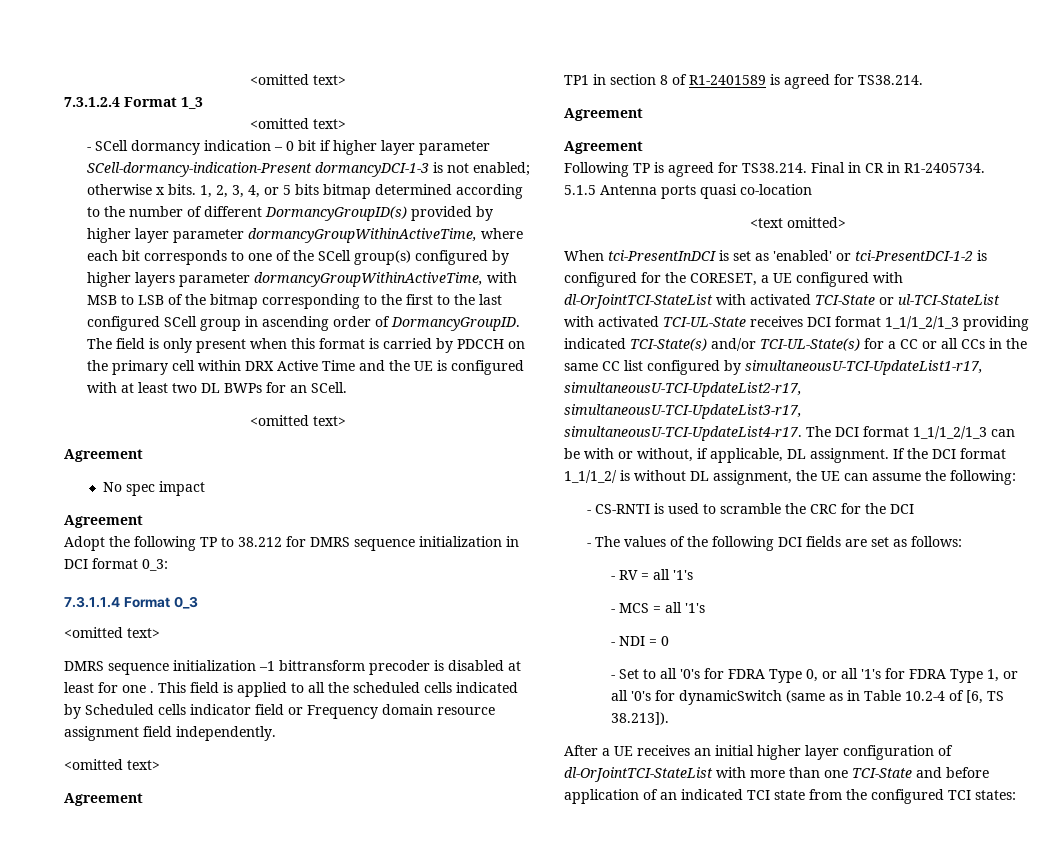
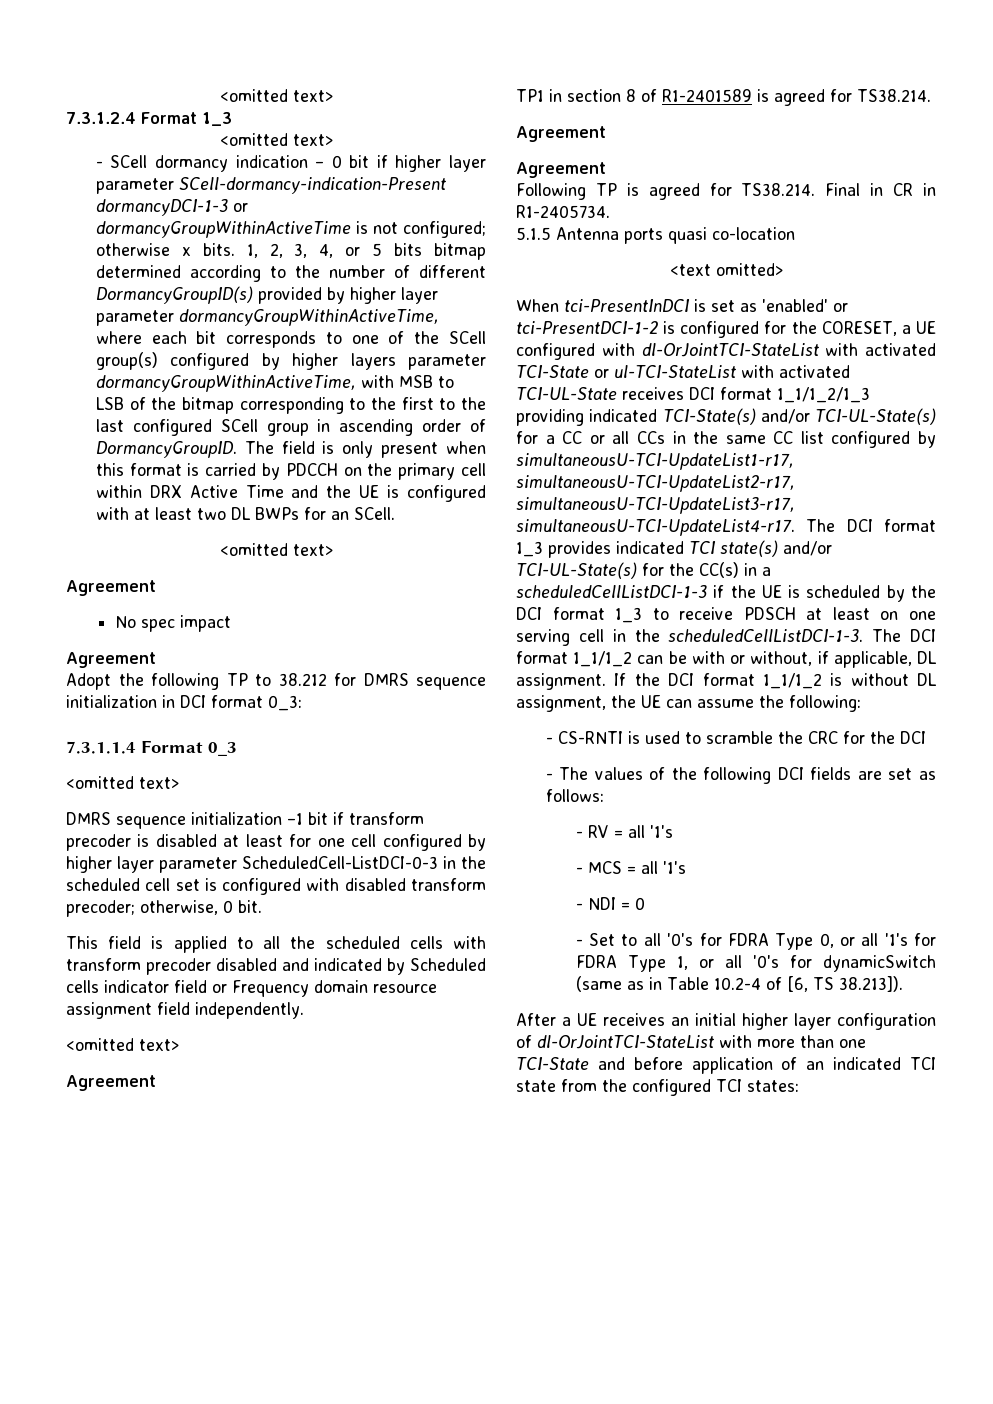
- - SCell dormancy indication – 0 bit if higher layer parameter SCell-dormancy-indication-Present dormancyDCI-1-3 is not enabled; otherwise x bits.
+ - SCell dormancy indication – 0 bit if higher layer parameter SCell-dormancy-indication-Present dormancyDCI-1-3 or dormancyGroupWithinActiveTime is not configured; otherwise x bits.
- DMRS sequence initialization –1 bittransform precoder is disabled at least for one . This field is applied to all the scheduled cells indicated by Scheduled cells indicator field or Frequency domain resource assignment field independently.
+ DMRS sequence initialization –1 bit if transform precoder is disabled at least for one cell configured by higher layer parameter ScheduledCell-ListDCI-0-3 in the scheduled cell set is configured with disabled transform precoder; otherwise, 0 bit.
+ This field is applied to all the scheduled cells with transform precoder disabled and indicated by Scheduled cells indicator field or Frequency domain resource assignment field independently.
- The DCI format 1_1/1_2/1_3 can be with or without, if applicable, DL assignment.
+ The DCI format 1_3 provides indicated TCI state(s) and/or TCI-UL-State(s) for the CC(s) in a scheduledCellListDCI-1-3 if the UE is scheduled by the DCI format 1_3 to receive PDSCH at least on one serving cell in the scheduledCellListDCI-1-3. The DCI format 1_1/1_2 can be with or without, if applicable, DL assignment.
- If the DCI format 1_1/1_2/ is without DL assignment, the UE can assume the following:
+ If the DCI format 1_1/1_2 is without DL assignment, the UE can assume the following:

